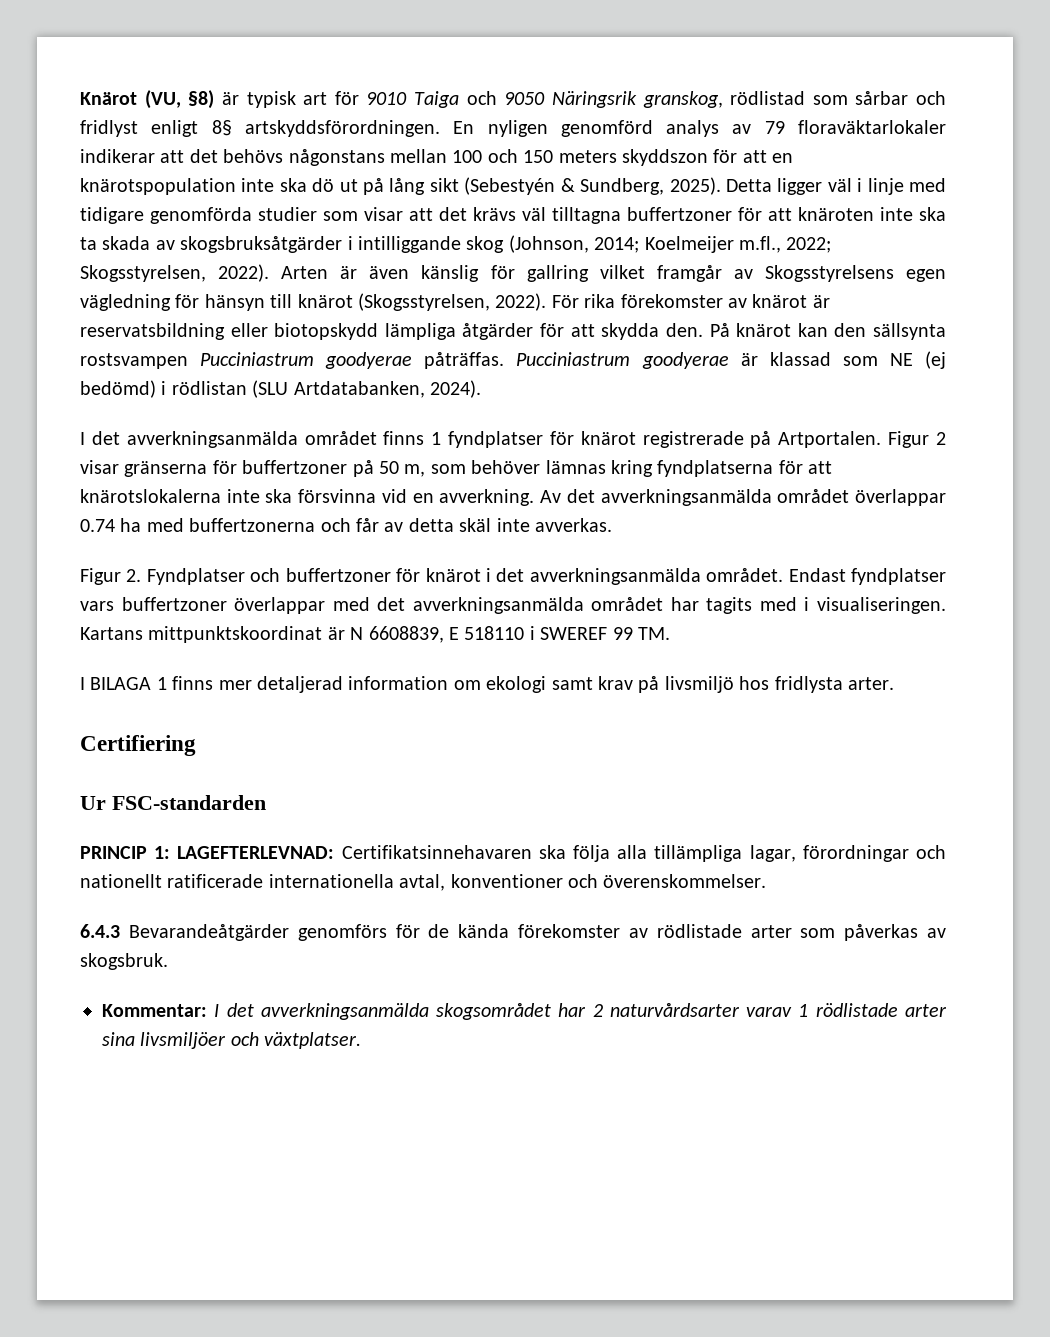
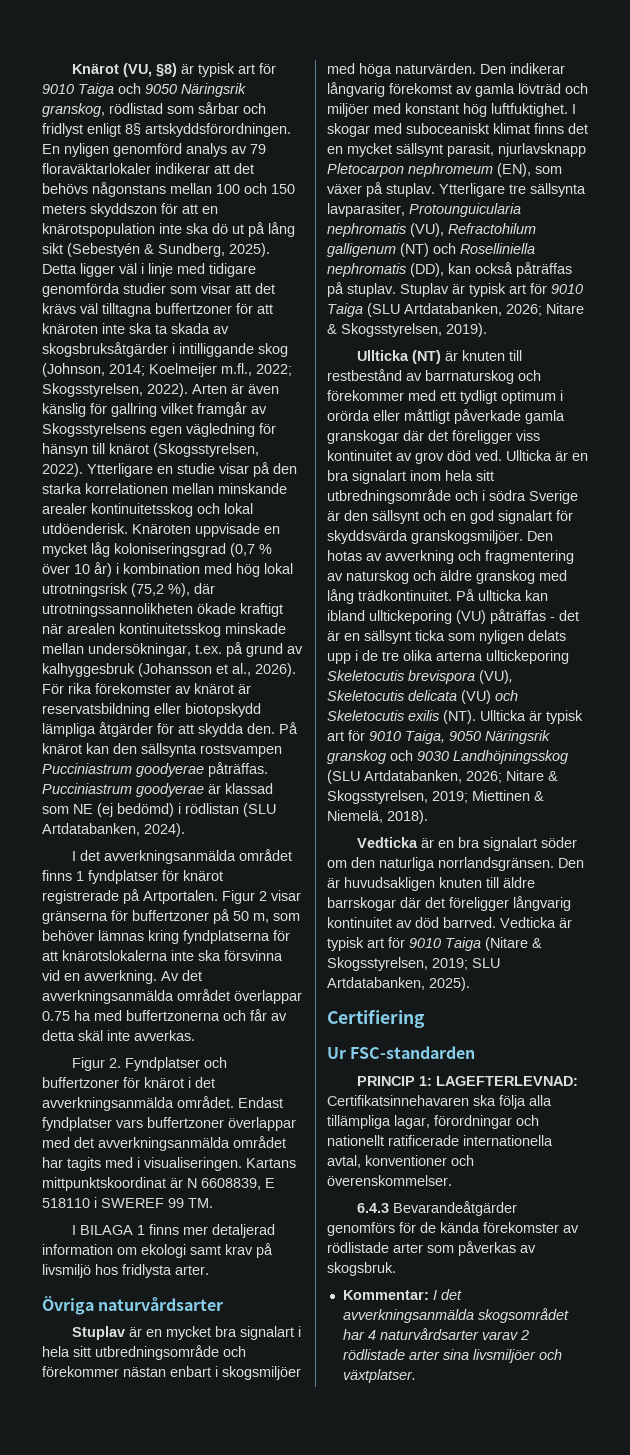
+ Ytterligare en studie visar på den starka korrelationen mellan minskande arealer kontinuitetsskog och lokal utdöenderisk. Knäroten uppvisade en mycket låg koloniseringsgrad (0,7 % över 10 år) i kombination med hög lokal utrotningsrisk (75,2 %), där utrotningssannolikheten ökade kraftigt när arealen kontinuitetsskog minskade mellan undersökningar, t.ex. på grund av kalhyggesbruk (Johansson et al., 2026).
- Av det avverkningsanmälda området överlappar 0.74 ha med buffertzonerna och får av detta skäl inte avverkas.
+ Av det avverkningsanmälda området överlappar 0.75 ha med buffertzonerna och får av detta skäl inte avverkas.
+ Övriga naturvårdsarter
+ Stuplav är en mycket bra signalart i hela sitt utbredningsområde och förekommer nästan enbart i skogsmiljöer med höga naturvärden. Den indikerar långvarig förekomst av gamla lövträd och miljöer med konstant hög luftfuktighet. I skogar med suboceaniskt klimat finns det en mycket sällsynt parasit, njurlavsknapp Pletocarpon nephromeum (EN), som växer på stuplav. Ytterligare tre sällsynta lavparasiter, Protounguicularia nephromatis (VU), Refractohilum galligenum (NT) och Roselliniella nephromatis (DD), kan också påträffas på stuplav. Stuplav är typisk art för 9010 Taiga (SLU Artdatabanken, 2026; Nitare & Skogsstyrelsen, 2019).
+ Ullticka (NT) är knuten till restbestånd av barrnaturskog och förekommer med ett tydligt optimum i orörda eller måttligt påverkade gamla granskogar där det föreligger viss kontinuitet av grov död ved. Ullticka är en bra signalart inom hela sitt utbredningsområde och i södra Sverige är den sällsynt och en god signalart för skyddsvärda granskogsmiljöer. Den hotas av avverkning och fragmentering av naturskog och äldre granskog med lång trädkontinuitet. På ullticka kan ibland ulltickeporing (VU) påträffas - det är en sällsynt ticka som nyligen delats upp i de tre olika arterna ulltickeporing Skeletocutis brevispora (VU), Skeletocutis delicata (VU) och Skeletocutis exilis (NT). Ullticka är typisk art för 9010 Taiga, 9050 Näringsrik granskog och 9030 Landhöjningsskog (SLU Artdatabanken, 2026; Nitare & Skogsstyrelsen, 2019; Miettinen & Niemelä, 2018).
+ Vedticka är en bra signalart söder om den naturliga norrlandsgränsen. Den är huvudsakligen knuten till äldre barrskogar där det föreligger långvarig kontinuitet av död barrved. Vedticka är typisk art för 9010 Taiga (Nitare & Skogsstyrelsen, 2019; SLU Artdatabanken, 2025).
- Kommentar: I det avverkningsanmälda skogsområdet har 2 naturvårdsarter varav 1 rödlistade arter sina livsmiljöer och växtplatser.
+ Kommentar: I det avverkningsanmälda skogsområdet har 4 naturvårdsarter varav 2 rödlistade arter sina livsmiljöer och växtplatser.

